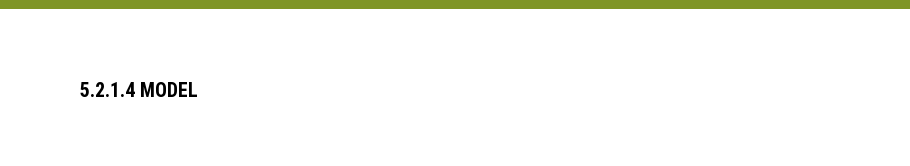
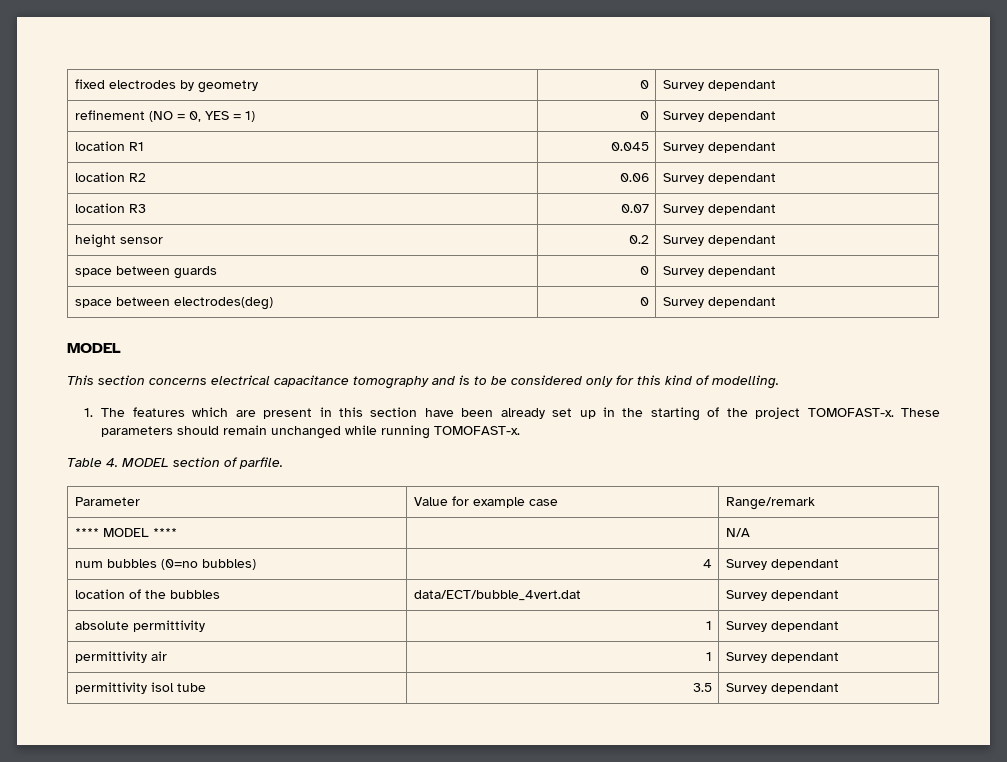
- 5.2.1.4 MODEL
+ fixed electrodes by geometry | 0 | Survey dependant
+ refinement (NO = 0, YES = 1) | 0 | Survey dependant
+ location R1 | 0.045 | Survey dependant
+ location R2 | 0.06 | Survey dependant
+ location R3 | 0.07 | Survey dependant
+ height sensor | 0.2 | Survey dependant
+ space between guards | 0 | Survey dependant
+ space between electrodes(deg) | 0 | Survey dependant
+ MODEL
+ This section concerns electrical capacitance tomography and is to be considered only for this kind of modelling.
+ 1. The features which are present in this section have been already set up in the starting of the project TOMOFAST-x. These parameters should remain unchanged while running TOMOFAST-x.
+ Table 4. MODEL section of parfile.
+ Parameter | Value for example case | Range/remark
+ **** MODEL **** | | N/A
+ num bubbles (0=no bubbles) | 4 | Survey dependant
+ location of the bubbles | data/ECT/bubble_4vert.dat | Survey dependant
+ absolute permittivity | 1 | Survey dependant
+ permittivity air | 1 | Survey dependant
+ permittivity isol tube | 3.5 | Survey dependant

